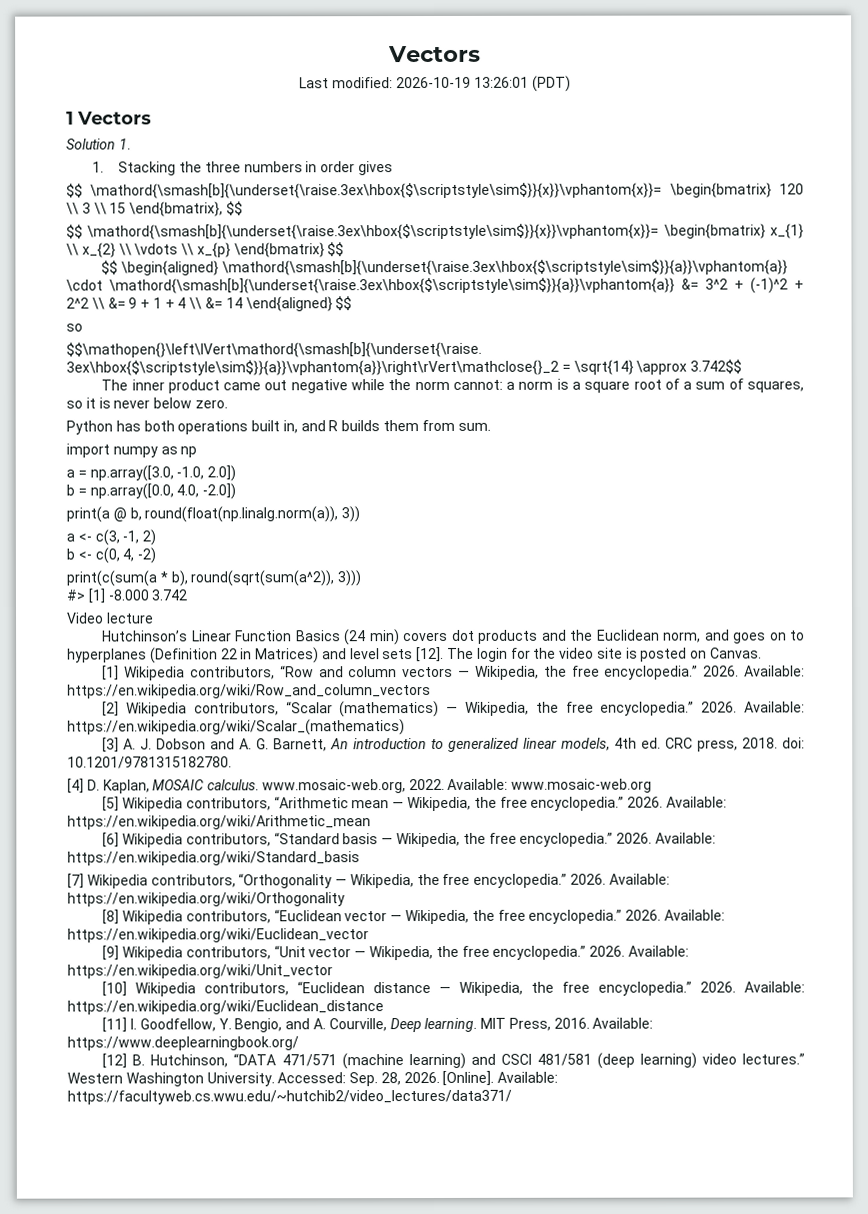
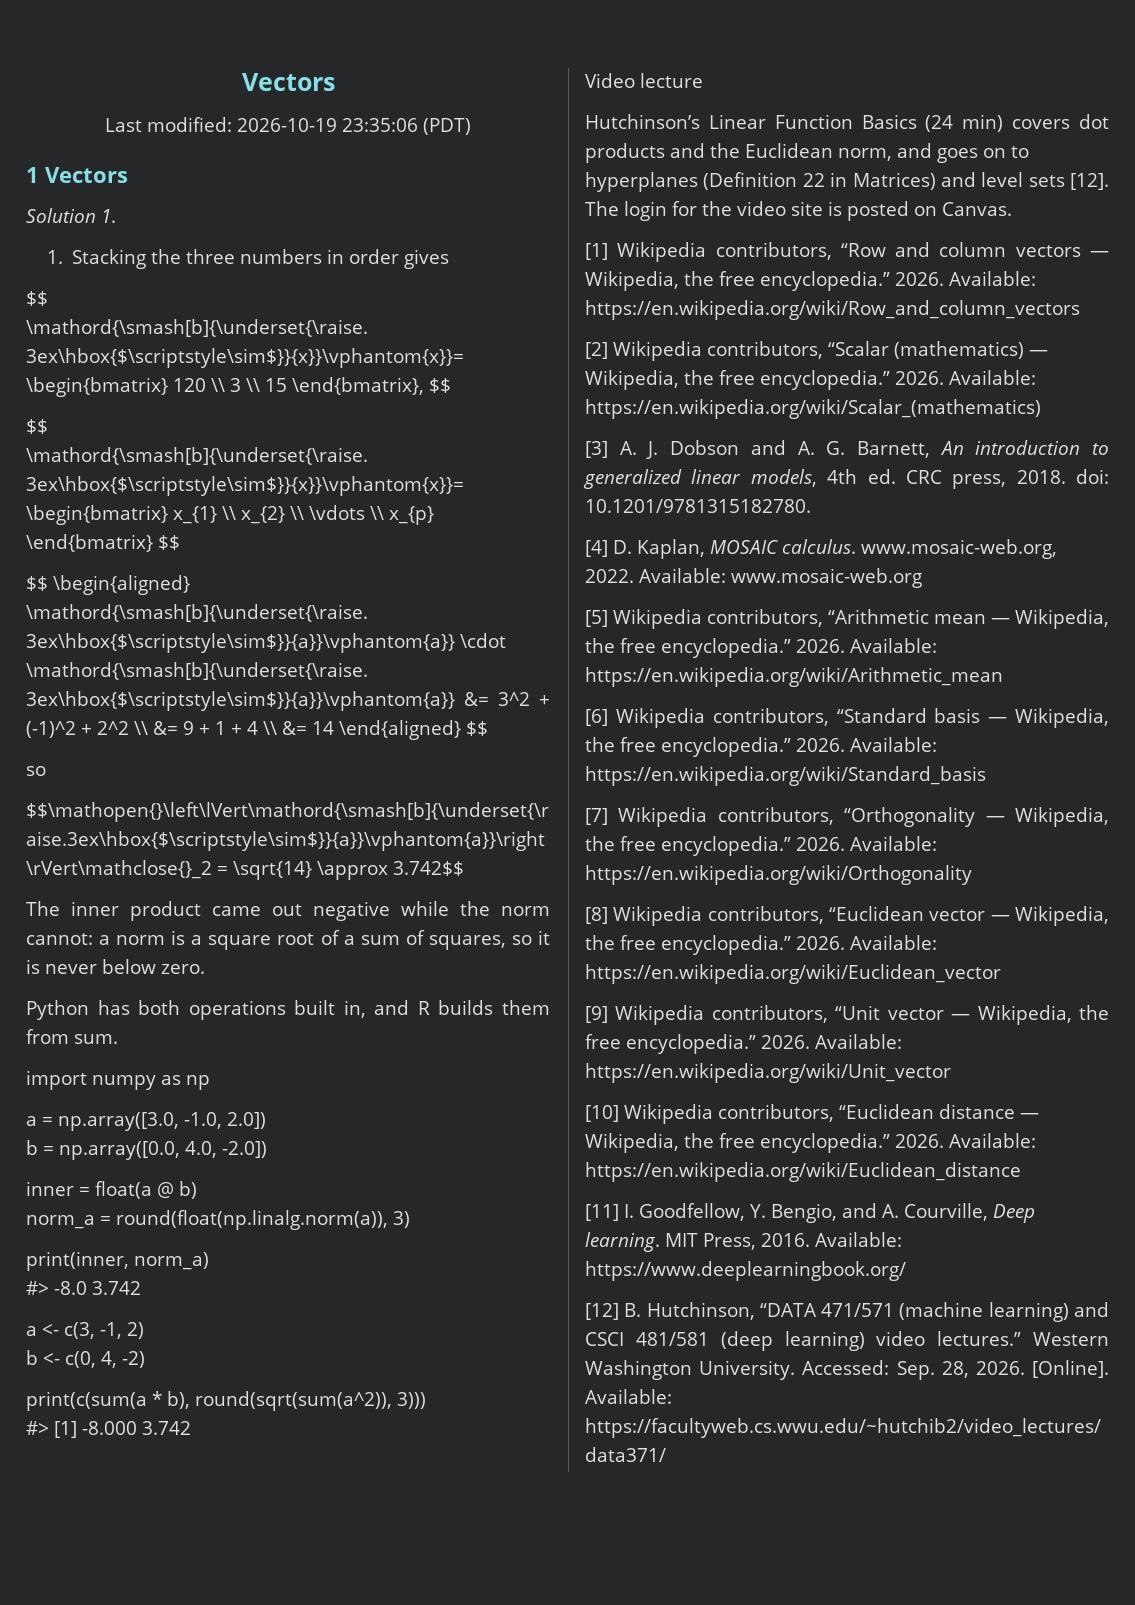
- Last modified: 2026-10-19 13:26:01 (PDT)
+ Last modified: 2026-10-19 23:35:06 (PDT)
- print(a @ b, round(float(np.linalg.norm(a)), 3))
+ inner = float(a @ b)
+ norm_a = round(float(np.linalg.norm(a)), 3)
+ print(inner, norm_a)
+ #> -8.0 3.742

